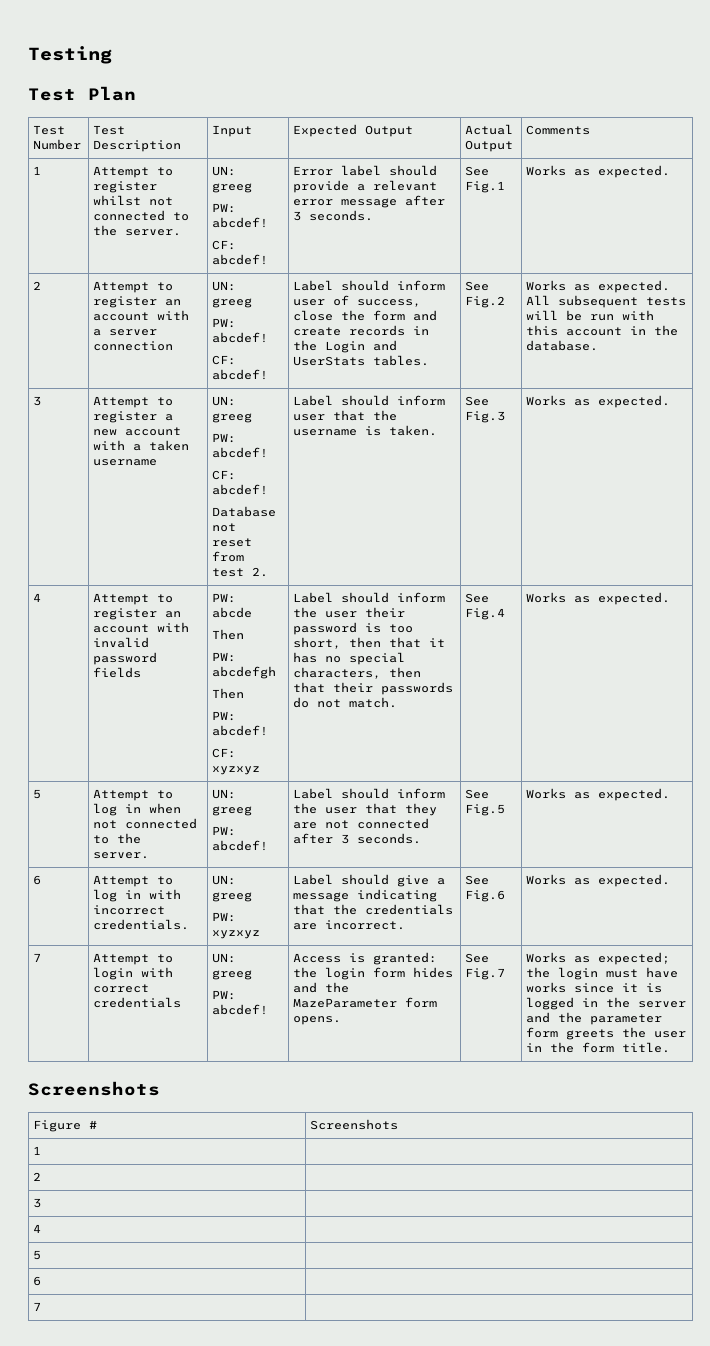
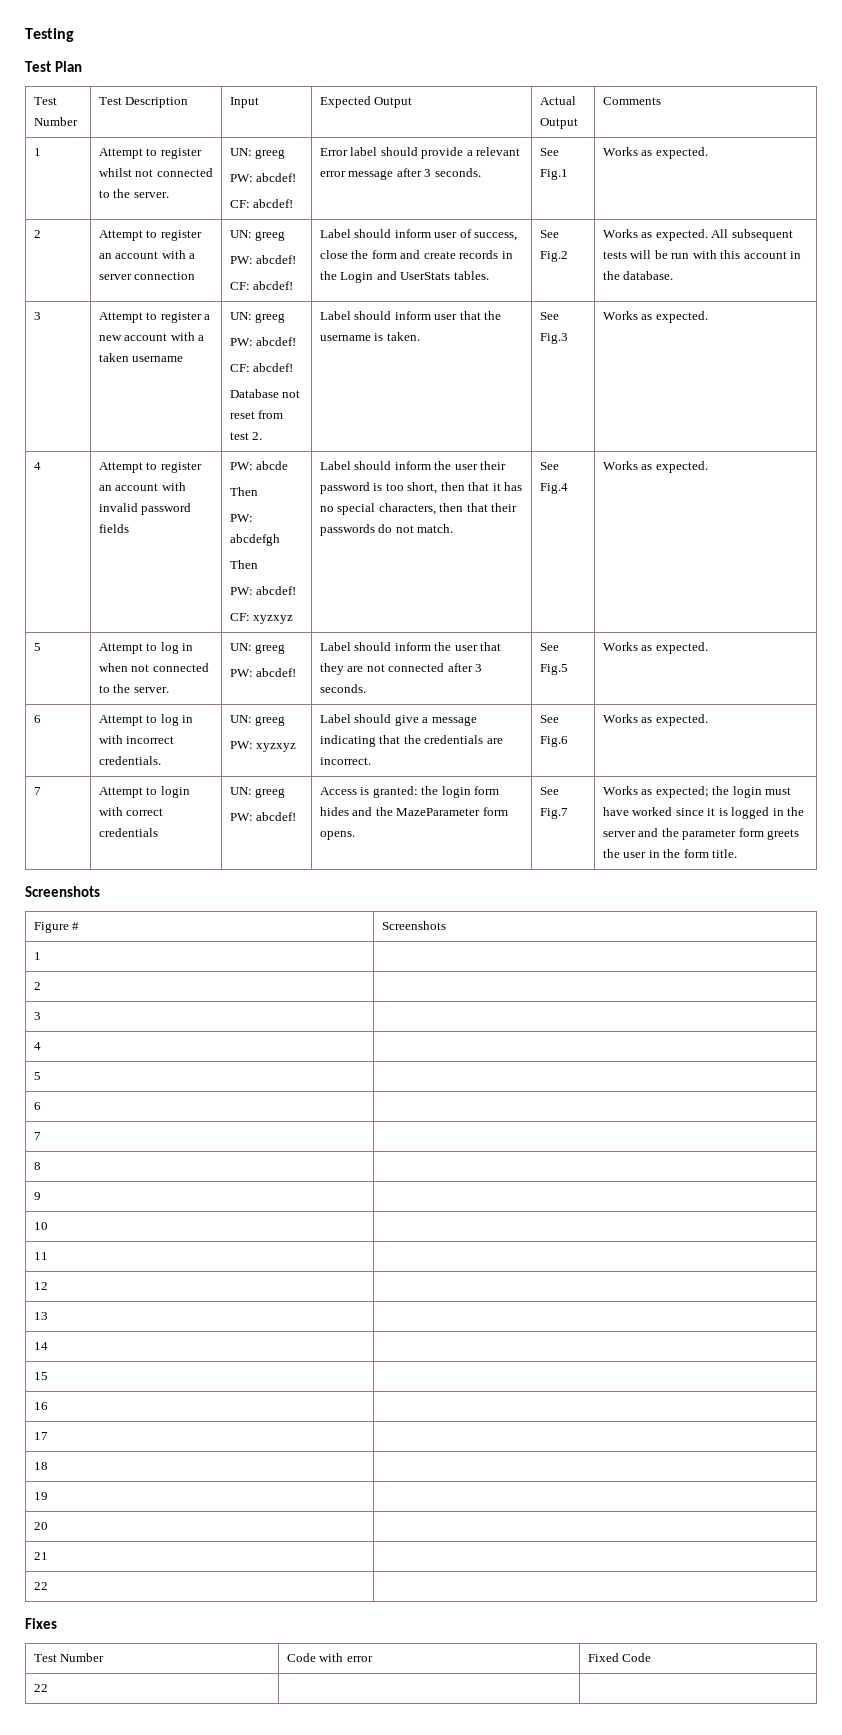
- Works as expected; the login must have works since it is logged in the server and the parameter form greets the user in the form title.
+ Works as expected; the login must have worked since it is logged in the server and the parameter form greets the user in the form title.
+ 8 |
+ 9 |
+ 10 |
+ 11 |
+ 12 |
+ 13 |
+ 14 |
+ 15 |
+ 16 |
+ 17 |
+ 18 |
+ 19 |
+ 20 |
+ 21 |
+ 22 |
+ Fixes
+ Test Number | Code with error | Fixed Code
+ 22 | |

